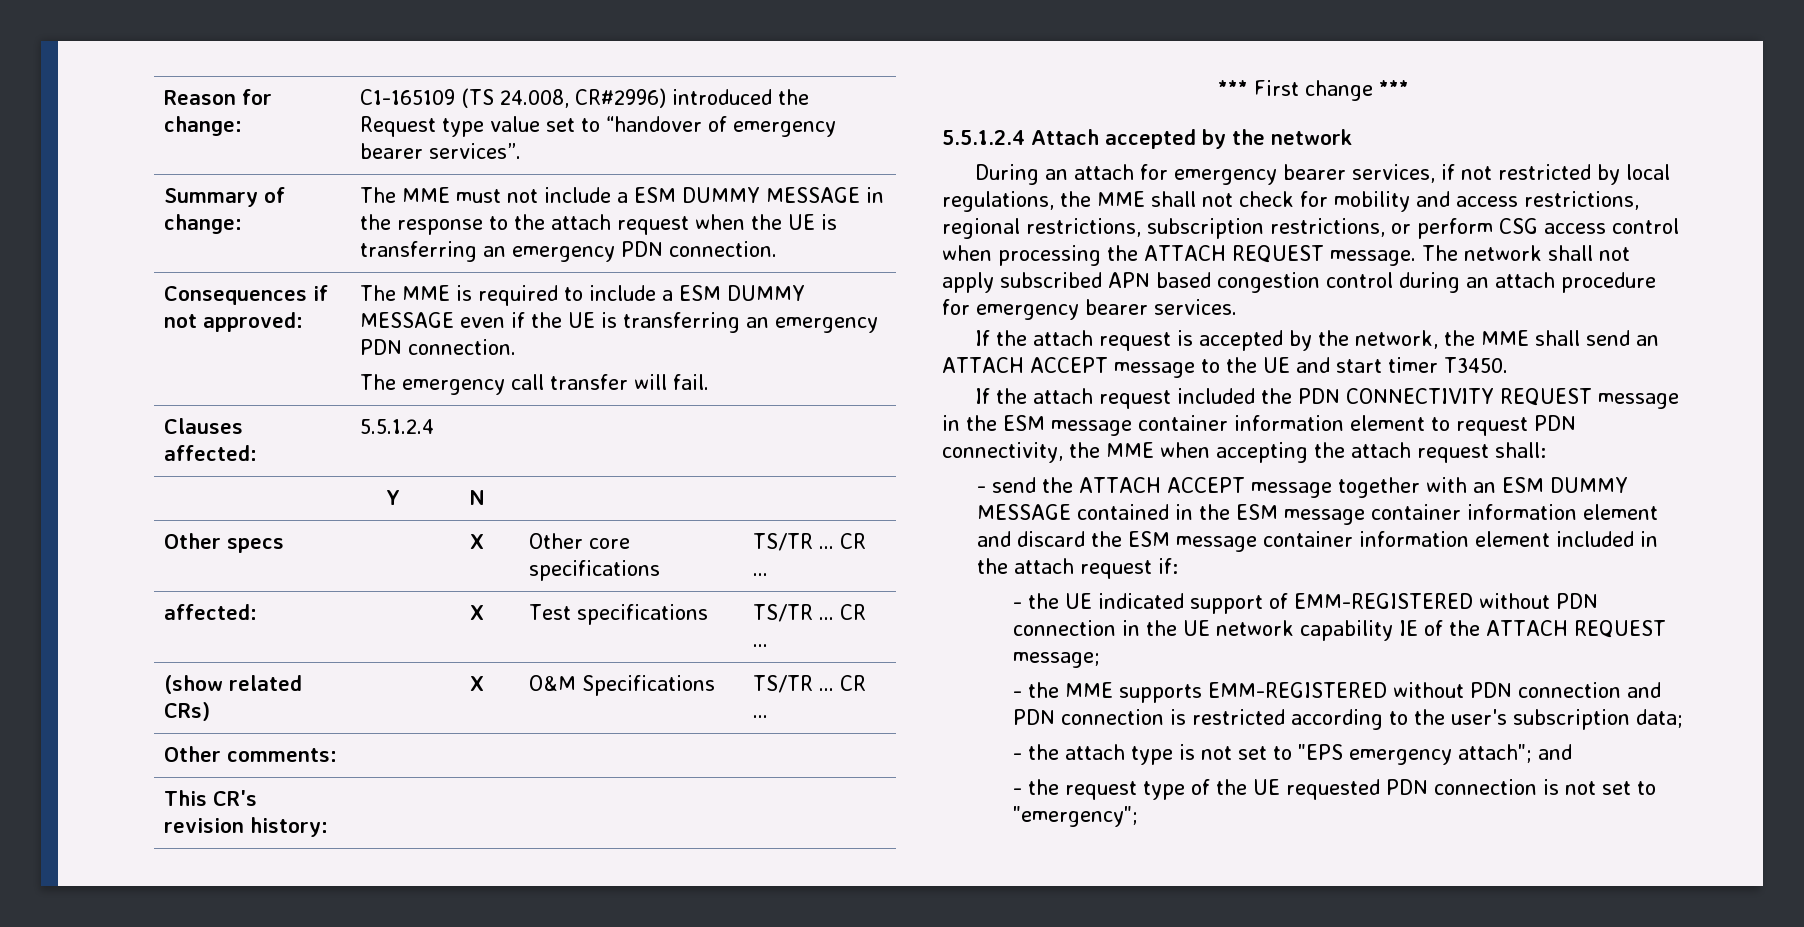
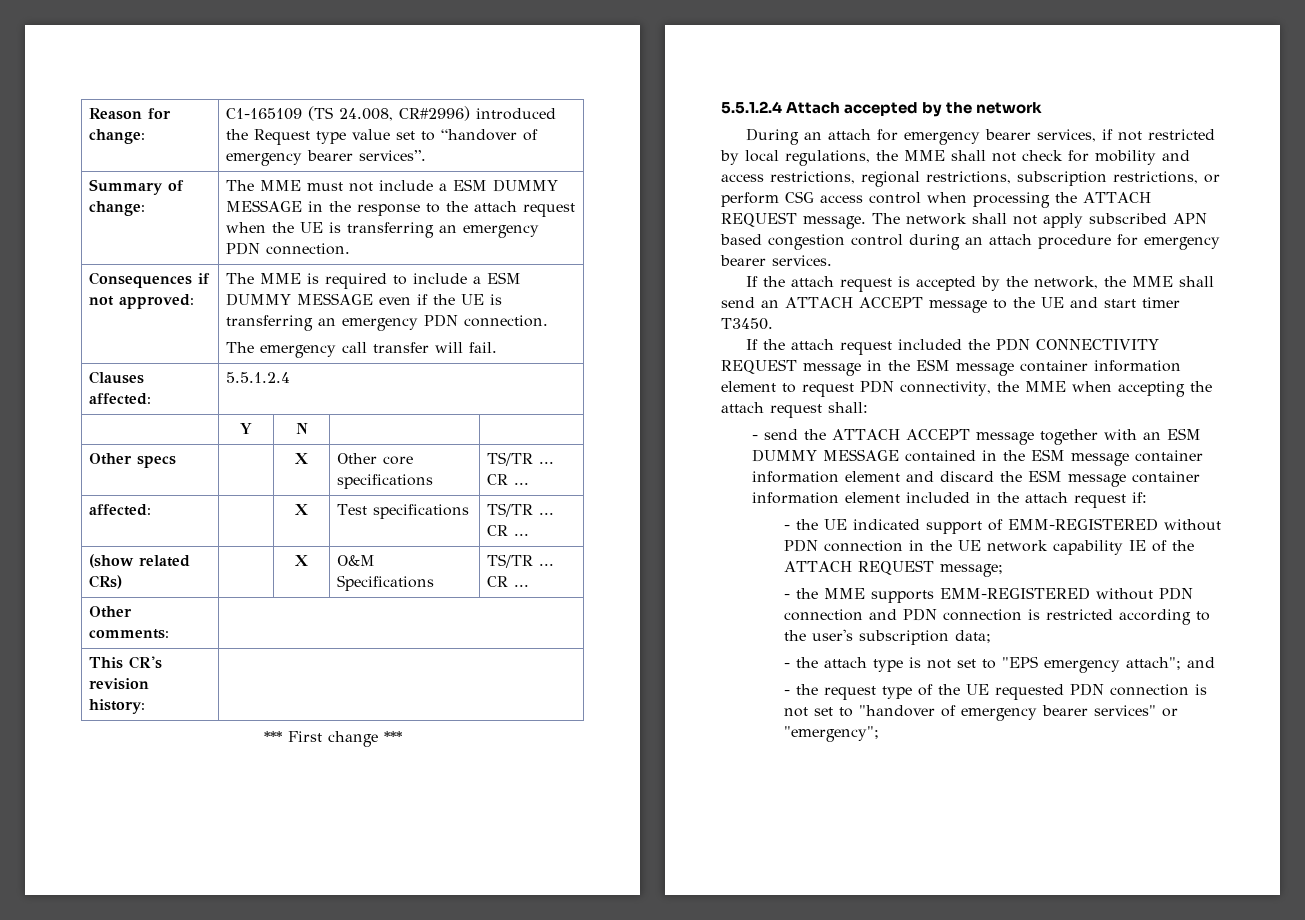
- - the request type of the UE requested PDN connection is not set to "emergency";
+ - the request type of the UE requested PDN connection is not set to "handover of emergency bearer services" or "emergency";

